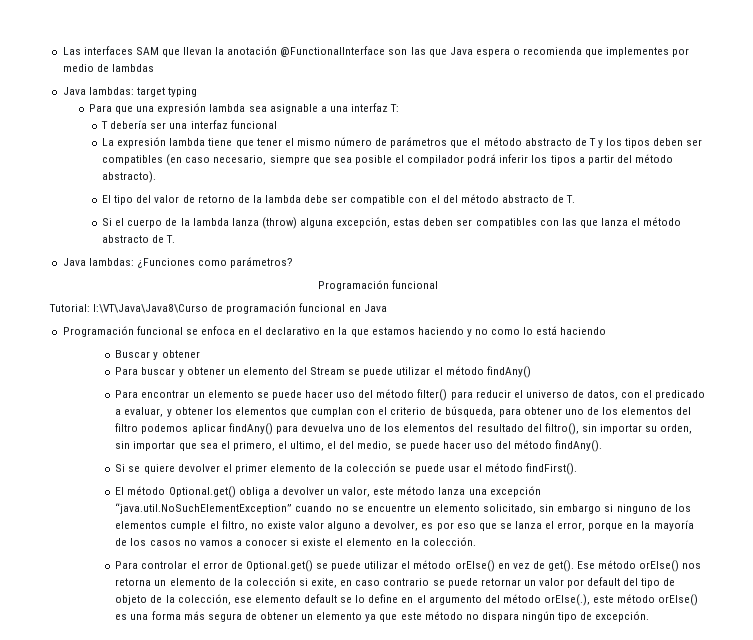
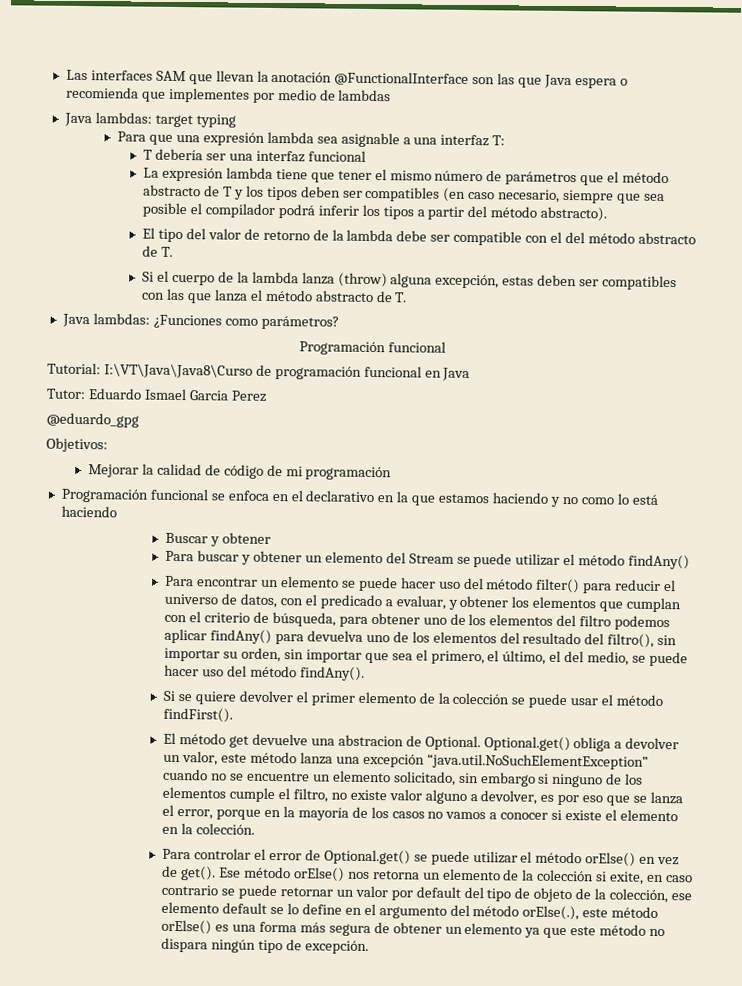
+ Tutor: Eduardo Ismael Garcia Perez
+ @eduardo_gpg
+ Objetivos:
+ Mejorar la calidad de código de mi programación
- Para encontrar un elemento se puede hacer uso del método filter() para reducir el universo de datos, con el predicado a evaluar, y obtener los elementos que cumplan con el criterio de búsqueda, para obtener uno de los elementos del filtro podemos aplicar findAny() para devuelva uno de los elementos del resultado del filtro(), sin importar su orden, sin importar que sea el primero, el ultimo, el del medio, se puede hacer uso del método findAny().
+ Para encontrar un elemento se puede hacer uso del método filter() para reducir el universo de datos, con el predicado a evaluar, y obtener los elementos que cumplan con el criterio de búsqueda, para obtener uno de los elementos del filtro podemos aplicar findAny() para devuelva uno de los elementos del resultado del filtro(), sin importar su orden, sin importar que sea el primero, el último, el del medio, se puede hacer uso del método findAny().
- El método Optional.get() obliga a devolver un valor, este método lanza una excepción “java.util.NoSuchElementException” cuando no se encuentre un elemento solicitado, sin embargo si ninguno de los elementos cumple el filtro, no existe valor alguno a devolver, es por eso que se lanza el error, porque en la mayoría de los casos no vamos a conocer si existe el elemento en la colección.
+ El método get devuelve una abstracion de Optional. Optional.get() obliga a devolver un valor, este método lanza una excepción “java.util.NoSuchElementException” cuando no se encuentre un elemento solicitado, sin embargo si ninguno de los elementos cumple el filtro, no existe valor alguno a devolver, es por eso que se lanza el error, porque en la mayoría de los casos no vamos a conocer si existe el elemento en la colección.

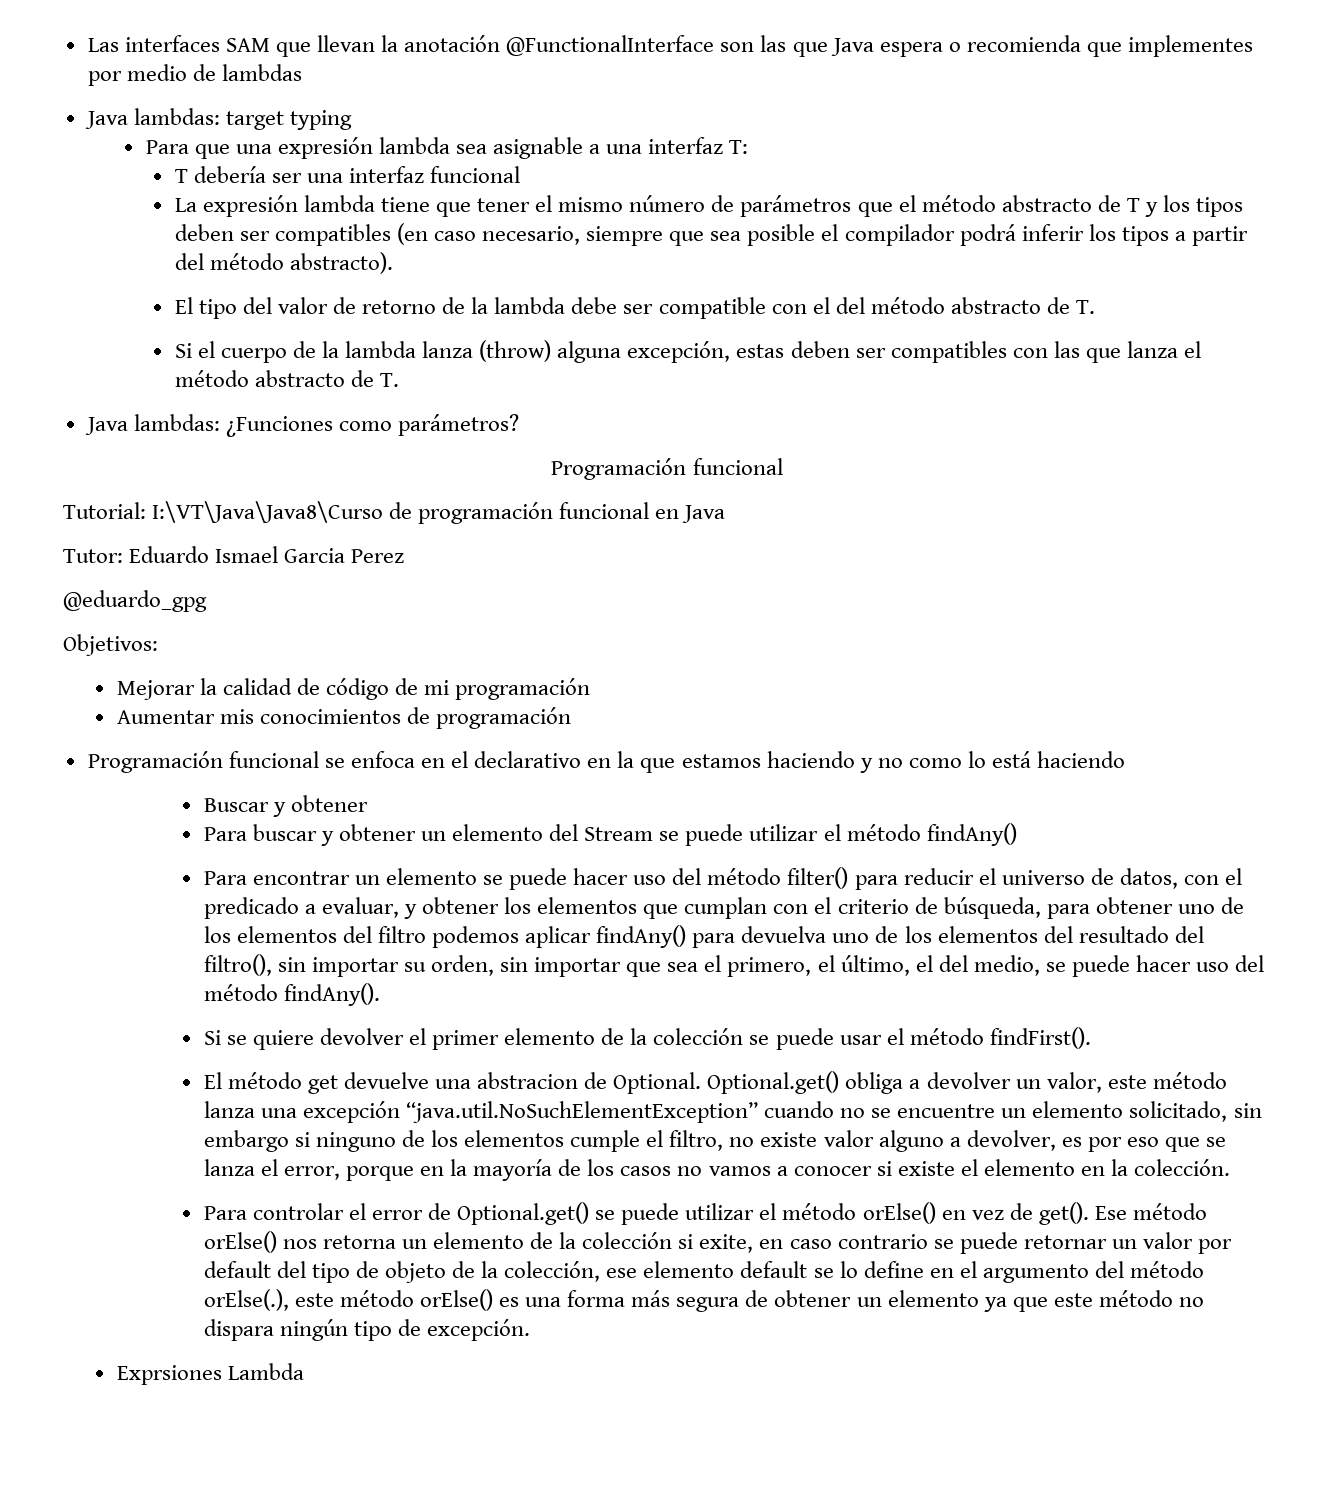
+ Aumentar mis conocimientos de programación
+ Exprsiones Lambda

